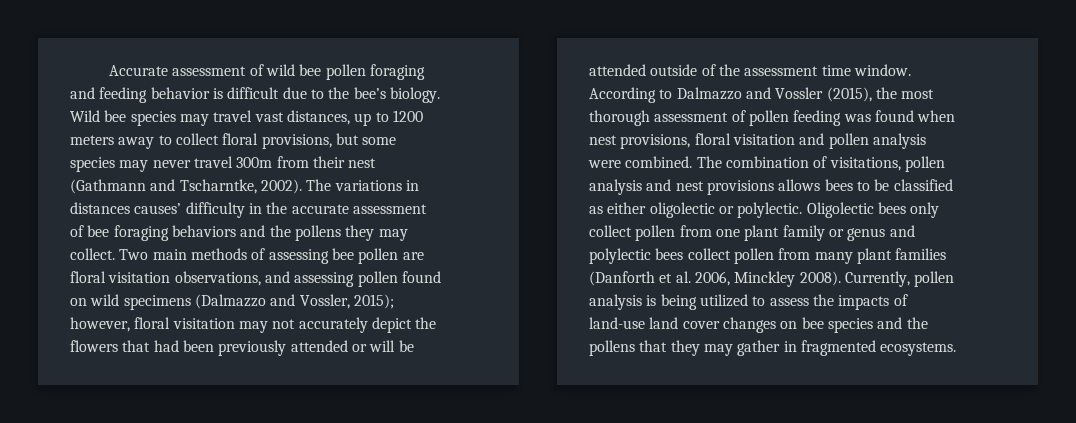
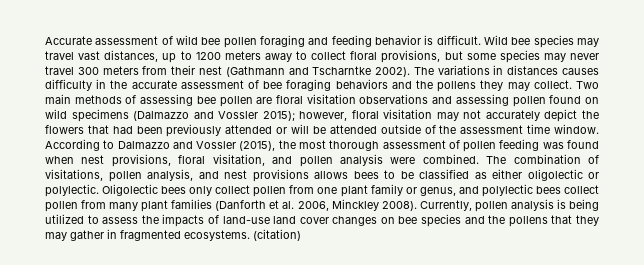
- Accurate assessment of wild bee pollen foraging and feeding behavior is difficult due to the bee’s biology.
+ Accurate assessment of wild bee pollen foraging and feeding behavior is difficult.
- Wild bee species may travel vast distances, up to 1200 meters away to collect floral provisions, but some species may never travel 300m from their nest (Gathmann and Tscharntke, 2002).
+ Wild bee species may travel vast distances, up to 1200 meters away to collect floral provisions, but some species may never travel 300 meters from their nest (Gathmann and Tscharntke 2002).
- The variations in distances causes’ difficulty in the accurate assessment of bee foraging behaviors and the pollens they may collect.
+ The variations in distances causes difficulty in the accurate assessment of bee foraging behaviors and the pollens they may collect.
- Two main methods of assessing bee pollen are floral visitation observations, and assessing pollen found on wild specimens (Dalmazzo and Vossler, 2015); however, floral visitation may not accurately depict the flowers that had been previously attended or will be attended outside of the assessment time window.
+ Two main methods of assessing bee pollen are floral visitation observations and assessing pollen found on wild specimens (Dalmazzo and Vossler 2015); however, floral visitation may not accurately depict the flowers that had been previously attended or will be attended outside of the assessment time window.
- According to Dalmazzo and Vossler (2015), the most thorough assessment of pollen feeding was found when nest provisions, floral visitation and pollen analysis were combined.
+ According to Dalmazzo and Vossler (2015), the most thorough assessment of pollen feeding was found when nest provisions, floral visitation, and pollen analysis were combined.
- The combination of visitations, pollen analysis and nest provisions allows bees to be classified as either oligolectic or polylectic.
+ The combination of visitations, pollen analysis, and nest provisions allows bees to be classified as either oligolectic or polylectic.
- Oligolectic bees only collect pollen from one plant family or genus and polylectic bees collect pollen from many plant families (Danforth et al. 2006, Minckley 2008).
+ Oligolectic bees only collect pollen from one plant family or genus, and polylectic bees collect pollen from many plant families (Danforth et al. 2006, Minckley 2008).
+ (citation)

